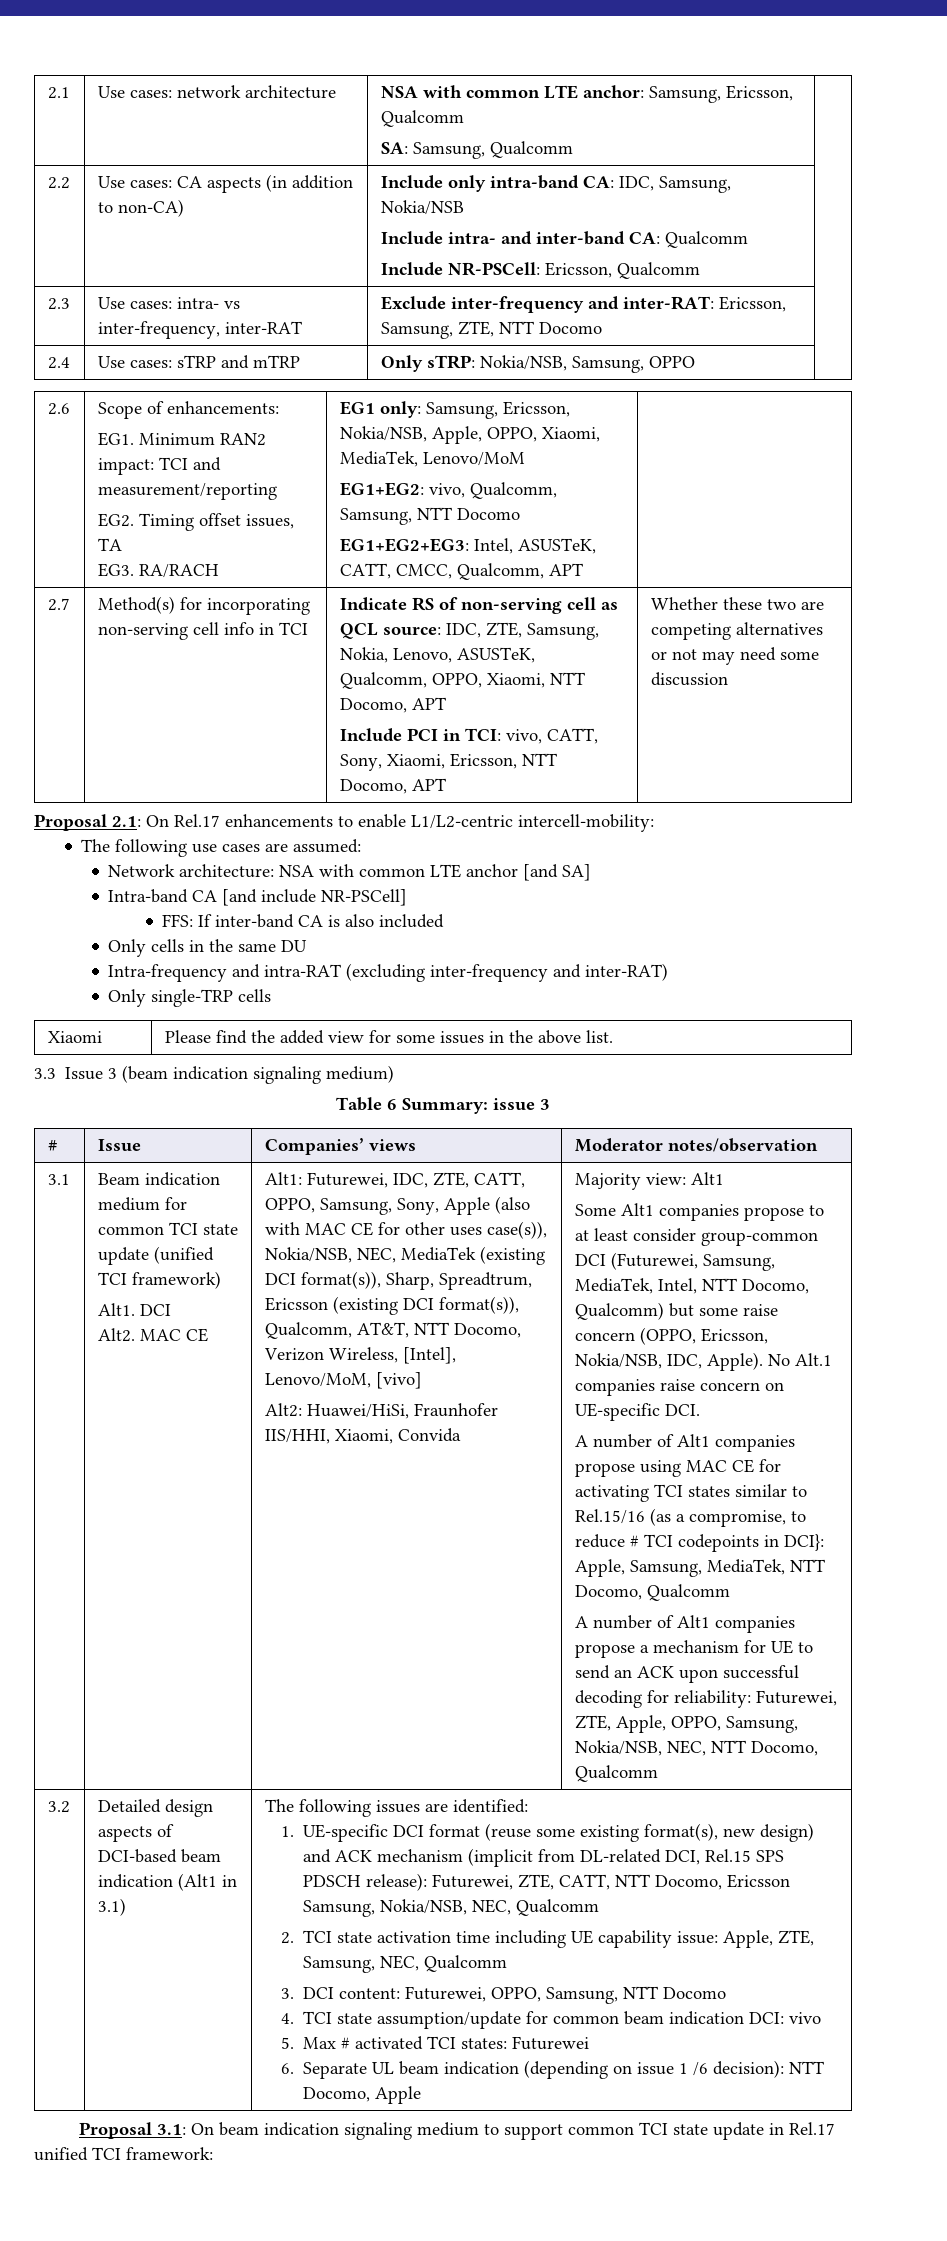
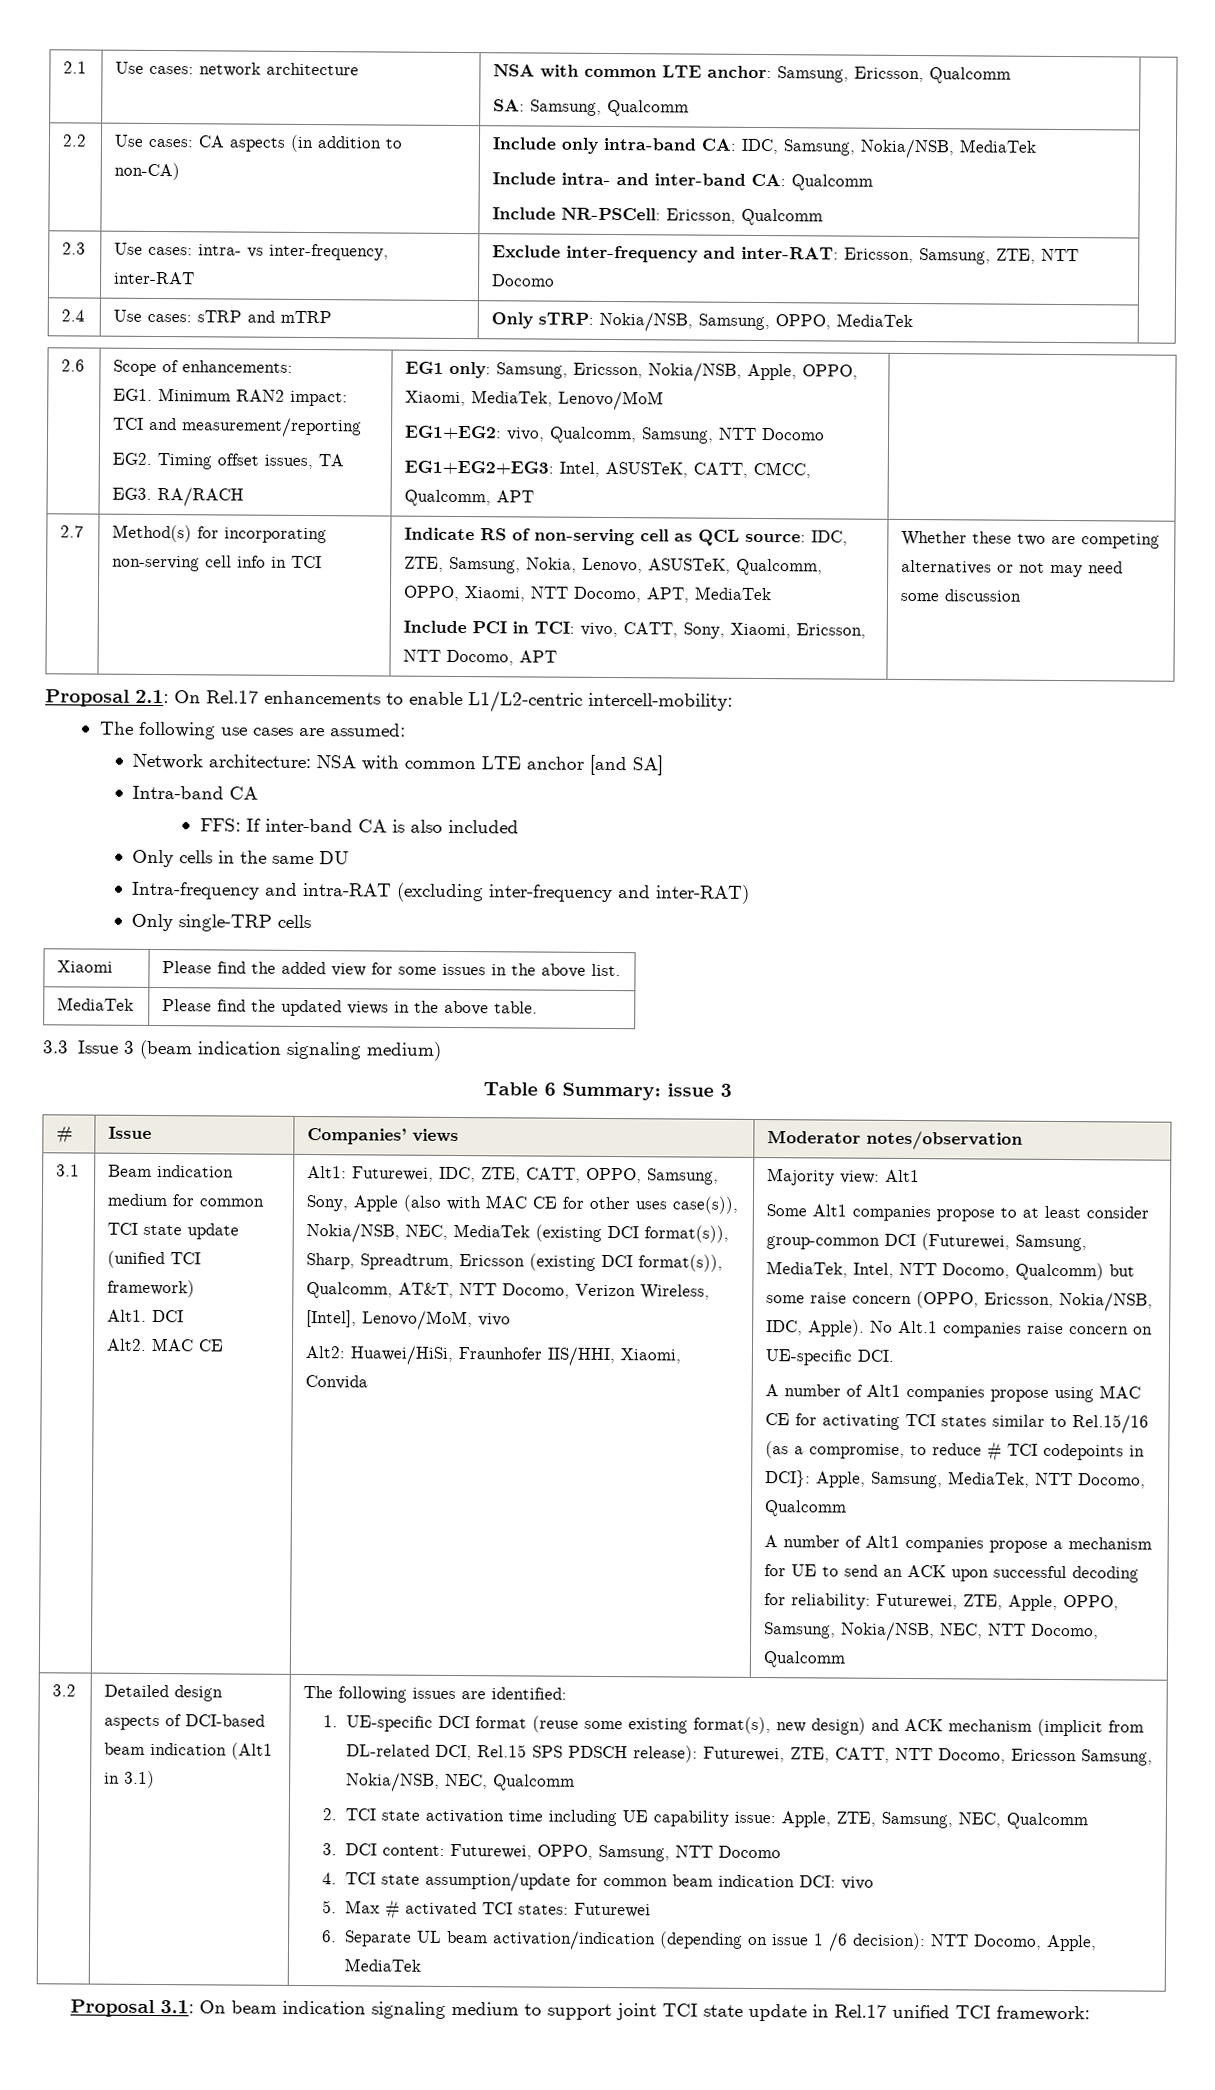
- 2.2 | Use cases: CA aspects (in addition to non-CA) | Include only intra-band CA: IDC, Samsung, Nokia/NSB
+ 2.2 | Use cases: CA aspects (in addition to non-CA) | Include only intra-band CA: IDC, Samsung, Nokia/NSB, MediaTek
- 2.4 | Use cases: sTRP and mTRP | Only sTRP: Nokia/NSB, Samsung, OPPO |
+ 2.4 | Use cases: sTRP and mTRP | Only sTRP: Nokia/NSB, Samsung, OPPO, MediaTek |
- Indicate RS of non-serving cell as QCL source: IDC, ZTE, Samsung, Nokia, Lenovo, ASUSTeK, Qualcomm, OPPO, Xiaomi, NTT Docomo, APT
+ Indicate RS of non-serving cell as QCL source: IDC, ZTE, Samsung, Nokia, Lenovo, ASUSTeK, Qualcomm, OPPO, Xiaomi, NTT Docomo, APT, MediaTek
- Intra-band CA [and include NR-PSCell]
+ Intra-band CA
+ MediaTek | Please find the updated views in the above table.
- Alt1: Futurewei, IDC, ZTE, CATT, OPPO, Samsung, Sony, Apple (also with MAC CE for other uses case(s)), Nokia/NSB, NEC, MediaTek (existing DCI format(s)), Sharp, Spreadtrum, Ericsson (existing DCI format(s)), Qualcomm, AT&T, NTT Docomo, Verizon Wireless, [Intel], Lenovo/MoM, [vivo]
+ Alt1: Futurewei, IDC, ZTE, CATT, OPPO, Samsung, Sony, Apple (also with MAC CE for other uses case(s)), Nokia/NSB, NEC, MediaTek (existing DCI format(s)), Sharp, Spreadtrum, Ericsson (existing DCI format(s)), Qualcomm, AT&T, NTT Docomo, Verizon Wireless, [Intel], Lenovo/MoM, vivo
- 6. Separate UL beam indication (depending on issue 1 /6 decision): NTT Docomo, Apple
+ 6. Separate UL beam activation/indication (depending on issue 1 /6 decision): NTT Docomo, Apple, MediaTek
- Proposal 3.1: On beam indication signaling medium to support common TCI state update in Rel.17 unified TCI framework:
+ Proposal 3.1: On beam indication signaling medium to support joint TCI state update in Rel.17 unified TCI framework:

